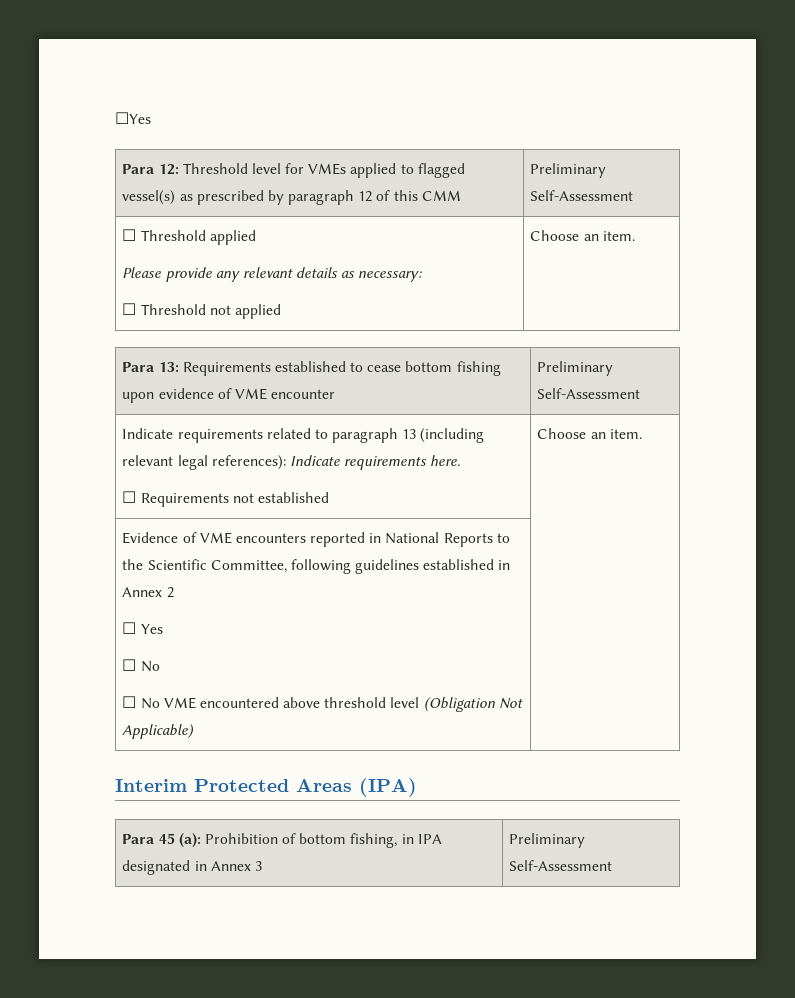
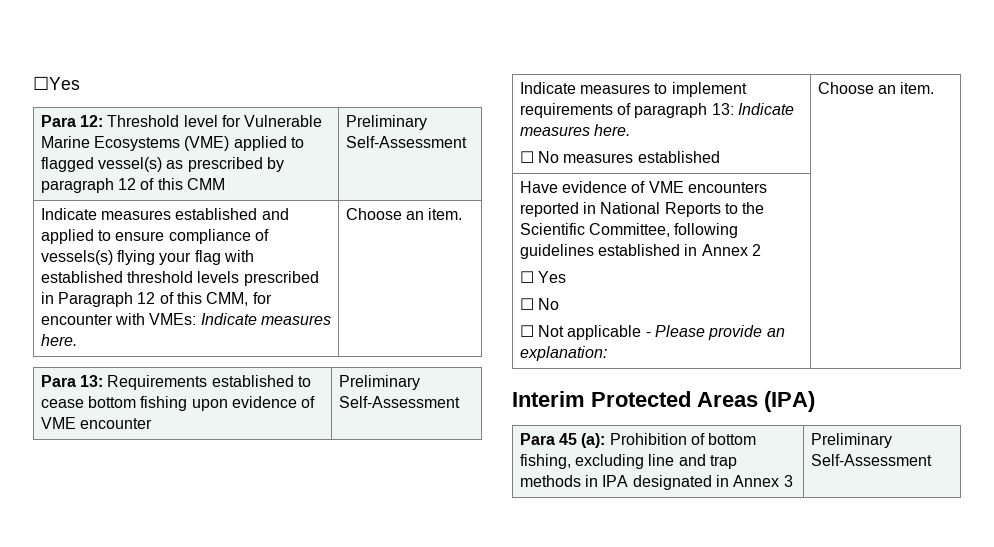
- Para 12: Threshold level for VMEs applied to flagged vessel(s) as prescribed by paragraph 12 of this CMM | Preliminary Self-Assessment
+ Para 12: Threshold level for Vulnerable Marine Ecosystems (VME) applied to flagged vessel(s) as prescribed by paragraph 12 of this CMM | Preliminary Self-Assessment
- ☐ Threshold applied
- Please provide any relevant details as necessary:
- ☐ Threshold not applied | Choose an item.
+ Indicate measures established and applied to ensure compliance of vessels(s) flying your flag with established threshold levels prescribed in Paragraph 12 of this CMM, for encounter with VMEs: Indicate measures here. | Choose an item.
- Indicate requirements related to paragraph 13 (including relevant legal references): Indicate requirements here.
- ☐ Requirements not established | Choose an item.
+ Indicate measures to implement requirements of paragraph 13: Indicate measures here.
+ ☐ No measures established | Choose an item.
- Evidence of VME encounters reported in National Reports to the Scientific Committee, following guidelines established in Annex 2
+ Have evidence of VME encounters reported in National Reports to the Scientific Committee, following guidelines established in Annex 2
  ☐ Yes
  ☐ No
- ☐ No VME encountered above threshold level (Obligation Not Applicable) |
+ ☐ Not applicable - Please provide an explanation: |
- Para 45 (a): Prohibition of bottom fishing, in IPA designated in Annex 3 | Preliminary Self-Assessment
+ Para 45 (a): Prohibition of bottom fishing, excluding line and trap methods in IPA designated in Annex 3 | Preliminary Self-Assessment

